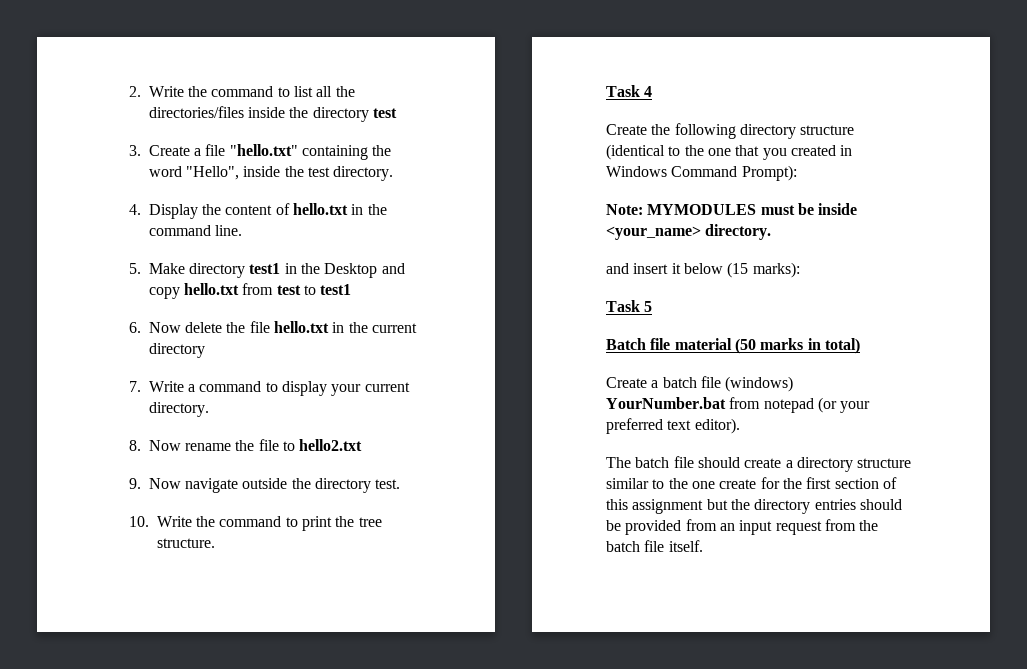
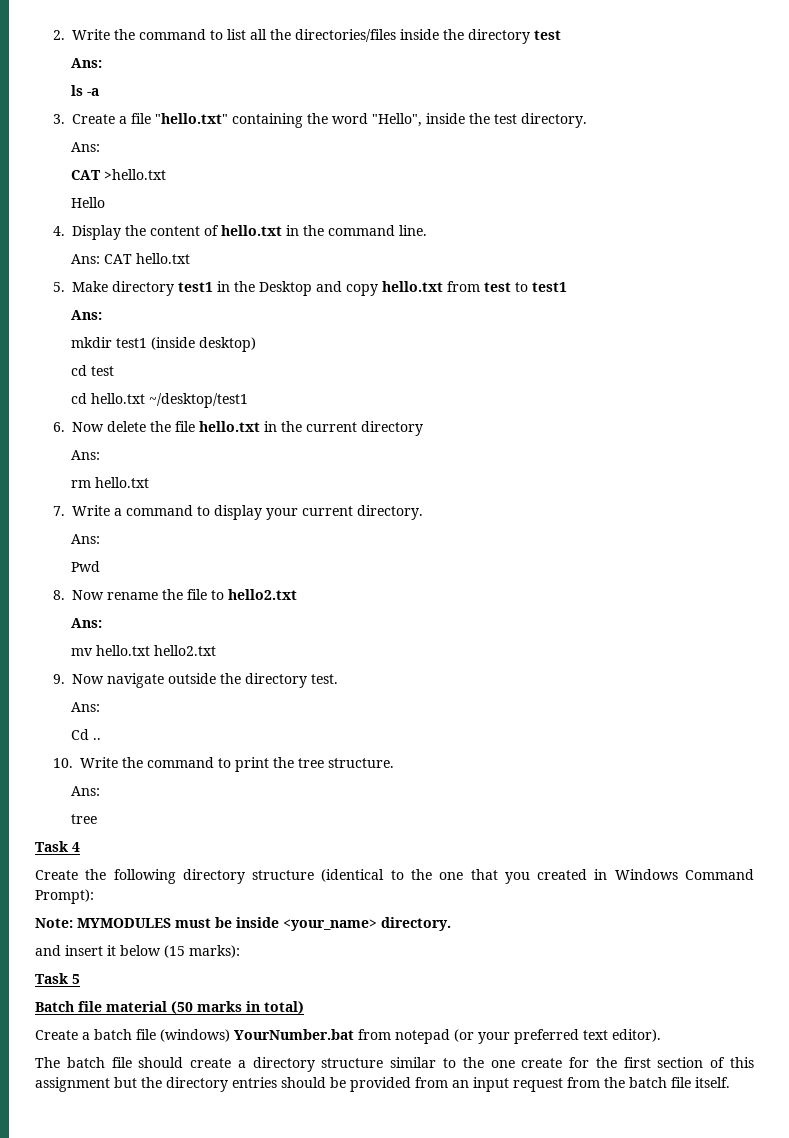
  2. Write the command to list all the directories/files inside the directory test
+ Ans:
+ ls -a
  3. Create a file "hello.txt" containing the word "Hello", inside the test directory.
+ Ans:
+ CAT >hello.txt
+ Hello
+ Ans: CAT hello.txt
  5. Make directory test1 in the Desktop and copy hello.txt from test to test1
+ Ans:
+ mkdir test1 (inside desktop)
+ cd test
+ cd hello.txt ~/desktop/test1
  6. Now delete the file hello.txt in the current directory
+ Ans:
+ rm hello.txt
  7. Write a command to display your current directory.
+ Ans:
+ Pwd
  8. Now rename the file to hello2.txt
+ Ans:
+ mv hello.txt hello2.txt
  9. Now navigate outside the directory test.
+ Ans:
+ Cd ..
  10. Write the command to print the tree structure.
+ Ans:
+ tree

